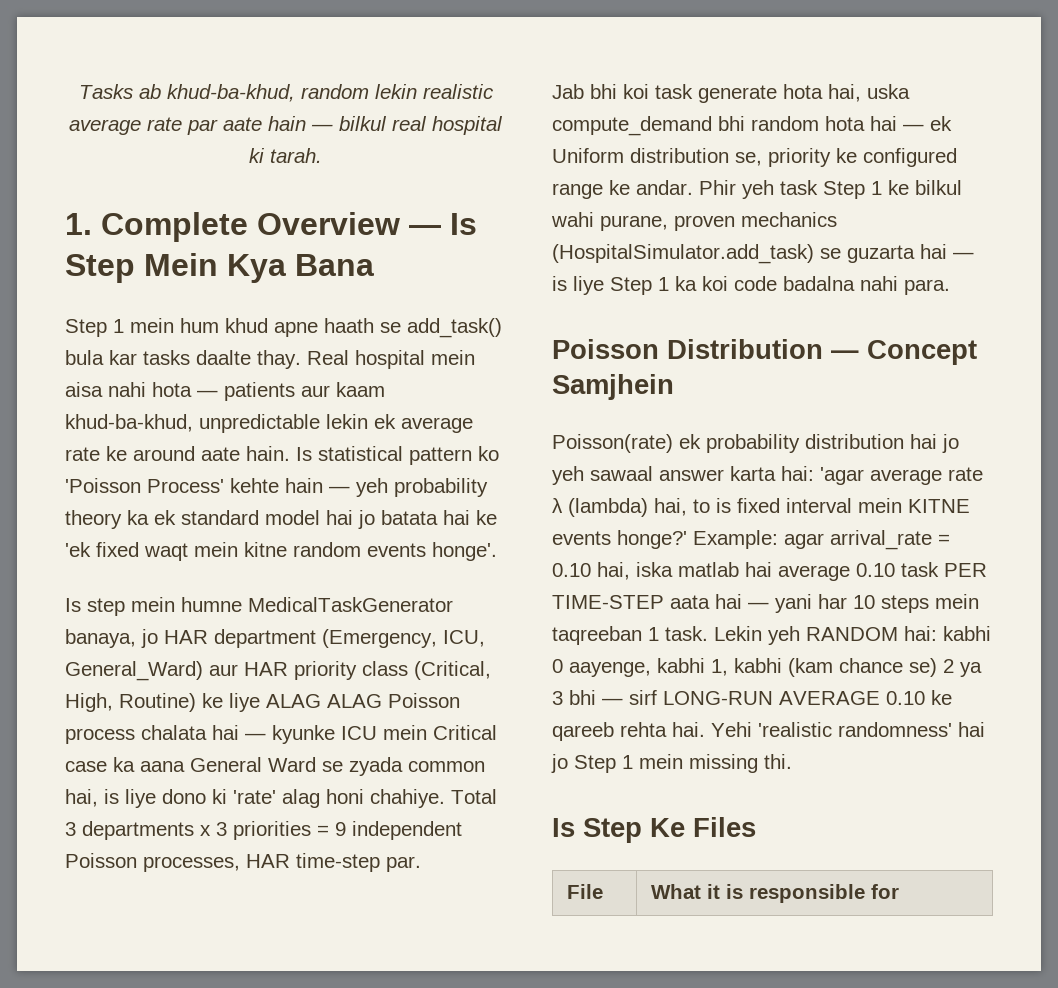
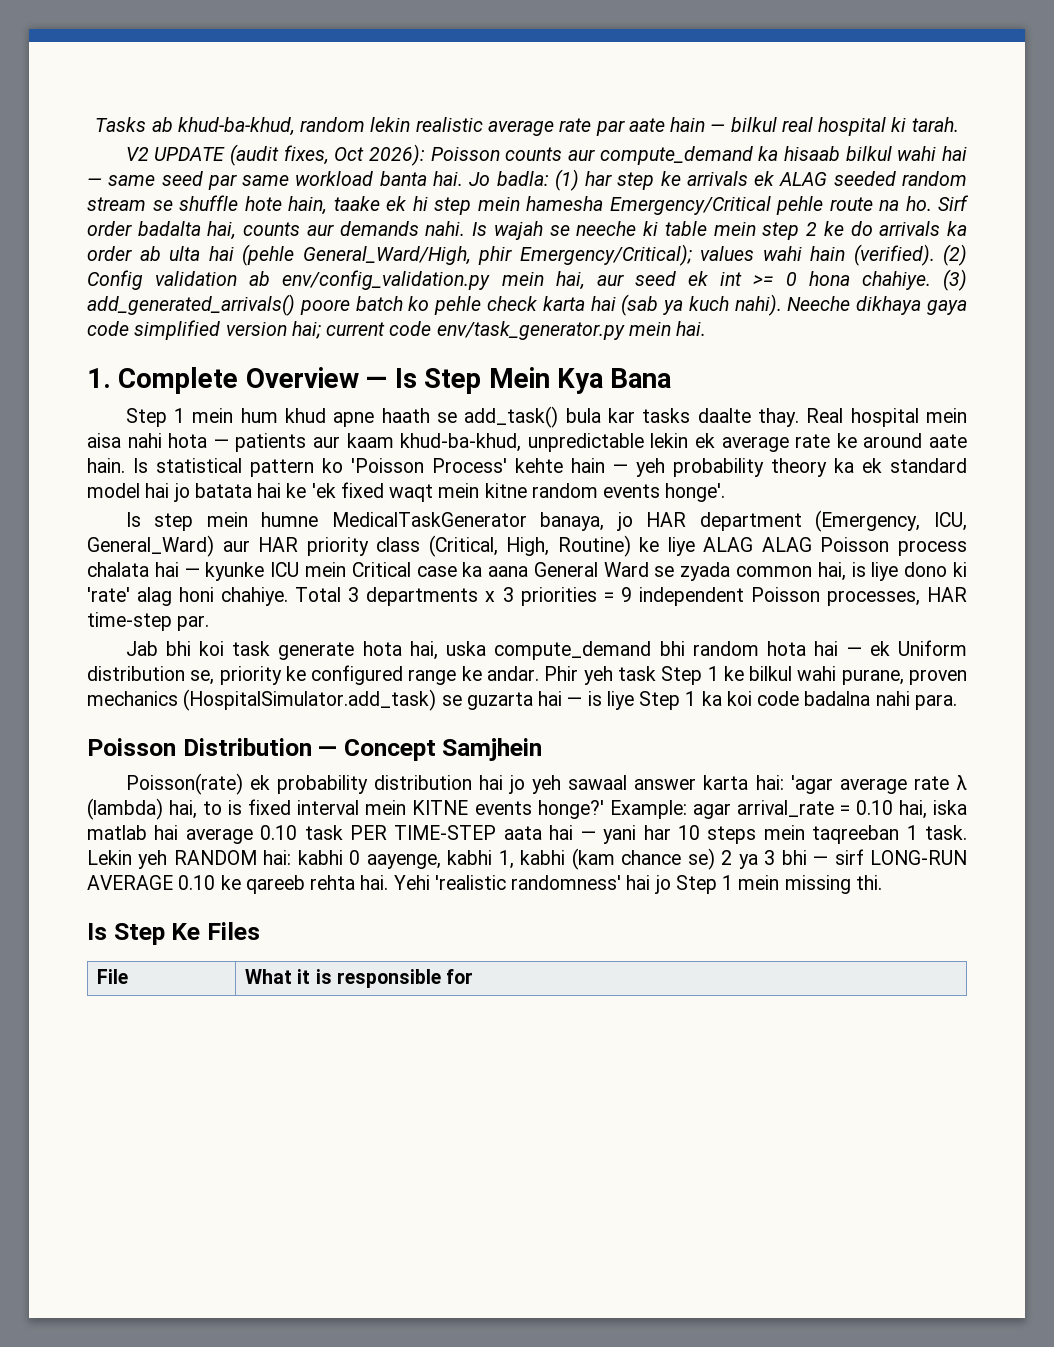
+ V2 UPDATE (audit fixes, Oct 2026): Poisson counts aur compute_demand ka hisaab bilkul wahi hai — same seed par same workload banta hai. Jo badla: (1) har step ke arrivals ek ALAG seeded random stream se shuffle hote hain, taake ek hi step mein hamesha Emergency/Critical pehle route na ho. Sirf order badalta hai, counts aur demands nahi. Is wajah se neeche ki table mein step 2 ke do arrivals ka order ab ulta hai (pehle General_Ward/High, phir Emergency/Critical); values wahi hain (verified). (2) Config validation ab env/config_validation.py mein hai, aur seed ek int >= 0 hona chahiye. (3) add_generated_arrivals() poore batch ko pehle check karta hai (sab ya kuch nahi). Neeche dikhaya gaya code simplified version hai; current code env/task_generator.py mein hai.

